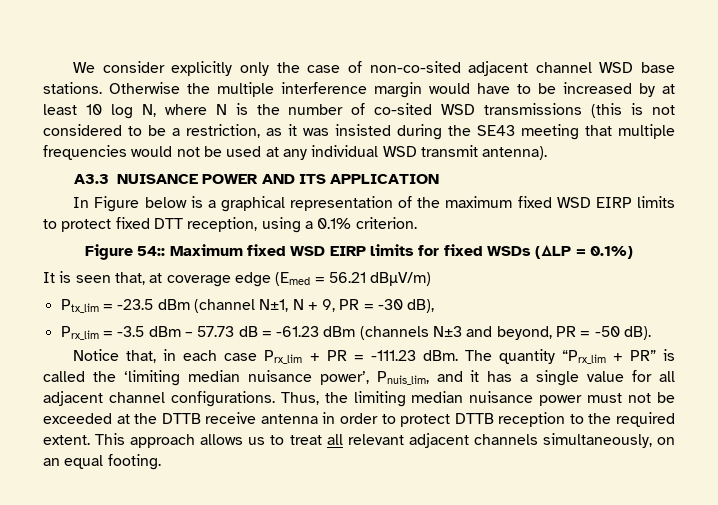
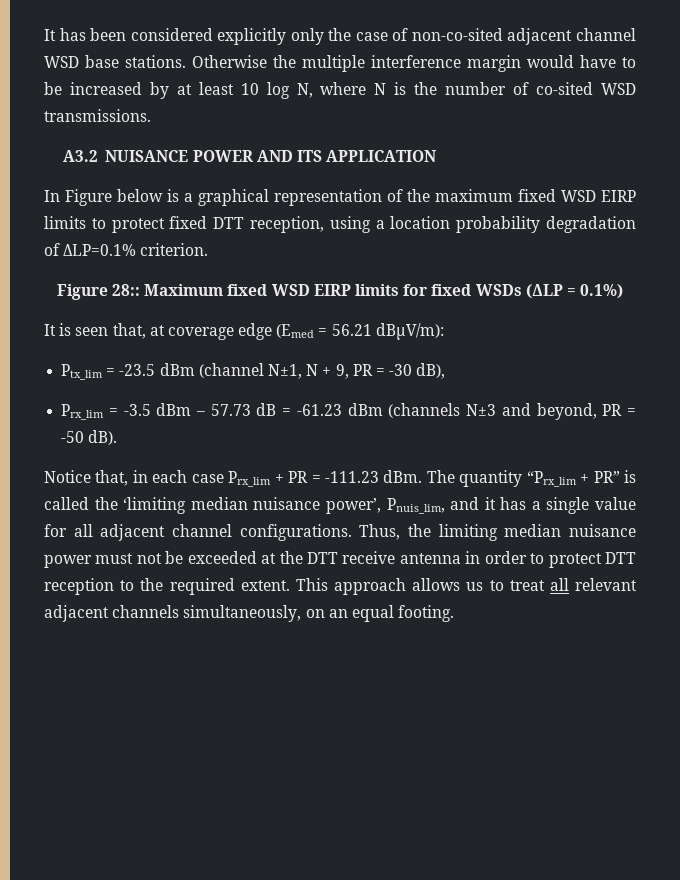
- We consider explicitly only the case of non-co-sited adjacent channel WSD base stations.
+ It has been considered explicitly only the case of non-co-sited adjacent channel WSD base stations.
- Otherwise the multiple interference margin would have to be increased by at least 10 log N, where N is the number of co-sited WSD transmissions (this is not considered to be a restriction, as it was insisted during the SE43 meeting that multiple frequencies would not be used at any individual WSD transmit antenna).
- A3.3 NUISANCE POWER AND ITS APPLICATION
+ Otherwise the multiple interference margin would have to be increased by at least 10 log N, where N is the number of co-sited WSD transmissions.
+ A3.2 NUISANCE POWER AND ITS APPLICATION
- In Figure below is a graphical representation of the maximum fixed WSD EIRP limits to protect fixed DTT reception, using a 0.1% criterion.
+ In Figure below is a graphical representation of the maximum fixed WSD EIRP limits to protect fixed DTT reception, using a location probability degradation of ΔLP=0.1% criterion.
- Figure 54:: Maximum fixed WSD EIRP limits for fixed WSDs (ΔLP = 0.1%)
+ Figure 28:: Maximum fixed WSD EIRP limits for fixed WSDs (ΔLP = 0.1%)
- It is seen that, at coverage edge (Emed = 56.21 dBµV/m)
+ It is seen that, at coverage edge (Emed = 56.21 dBµV/m):
- Thus, the limiting median nuisance power must not be exceeded at the DTTB receive antenna in order to protect DTTB reception to the required extent.
+ Thus, the limiting median nuisance power must not be exceeded at the DTT receive antenna in order to protect DTT reception to the required extent.

